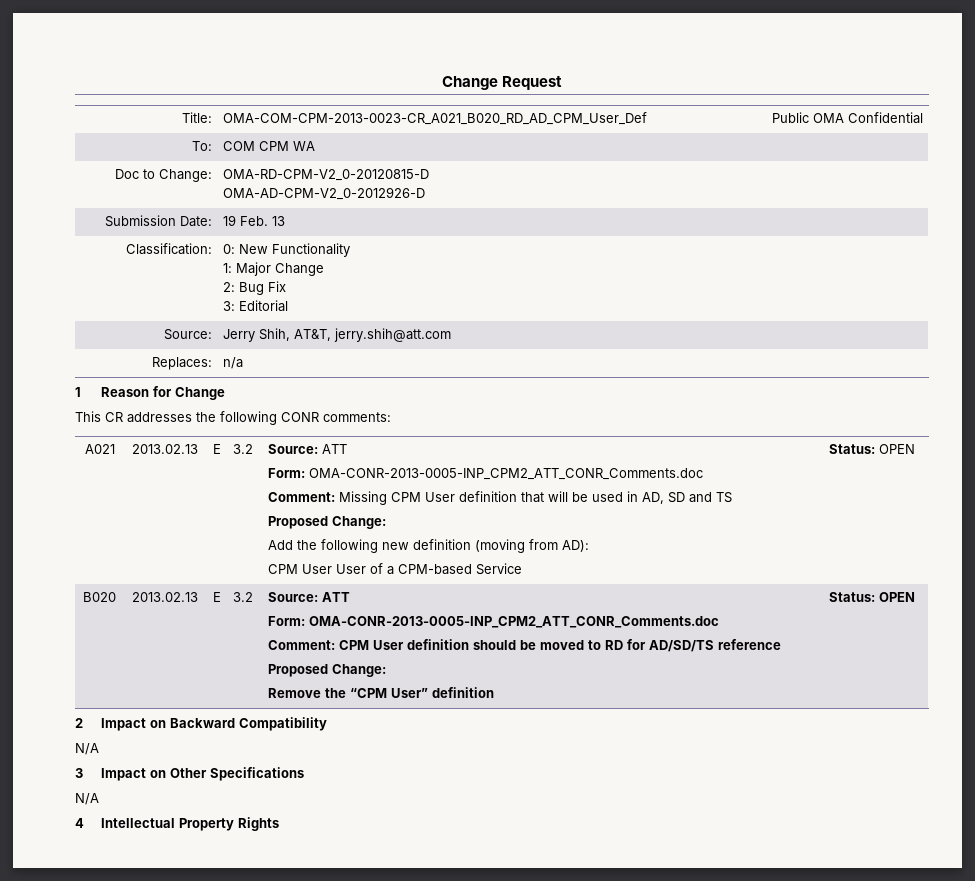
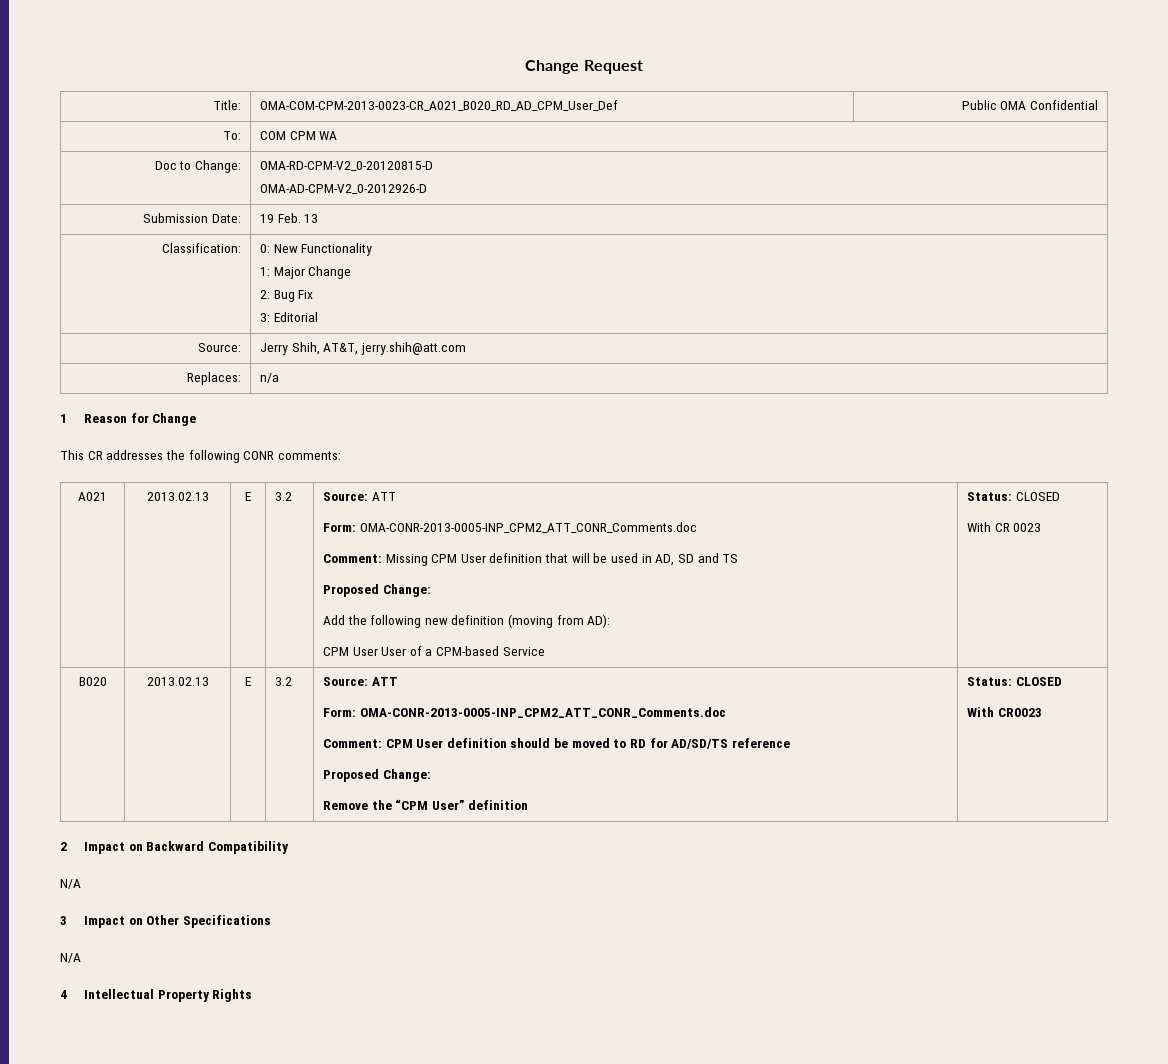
- CPM User User of a CPM-based Service | Status: OPEN
+ CPM User User of a CPM-based Service | Status: CLOSED
+ With CR 0023
  B020 | 2013.02.13 | E | 3.2 | Source: ATT
  Form: OMA-CONR-2013-0005-INP_CPM2_ATT_CONR_Comments.doc
  Comment: CPM User definition should be moved to RD for AD/SD/TS reference
  Proposed Change:
- Remove the “CPM User” definition | Status: OPEN
+ Remove the “CPM User” definition | Status: CLOSED
+ With CR0023

